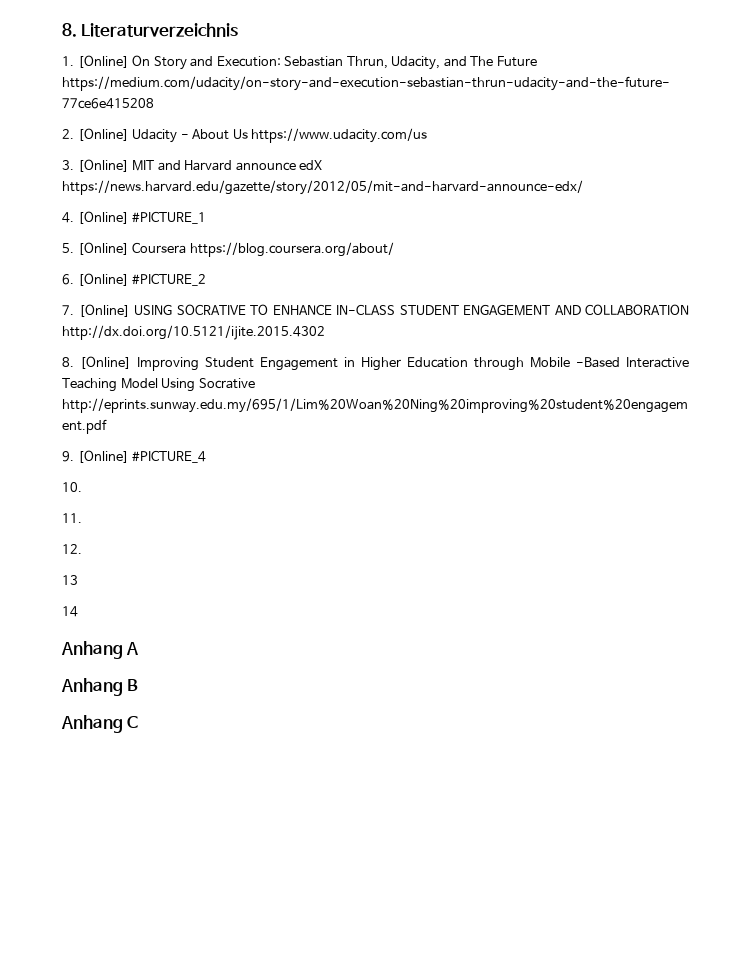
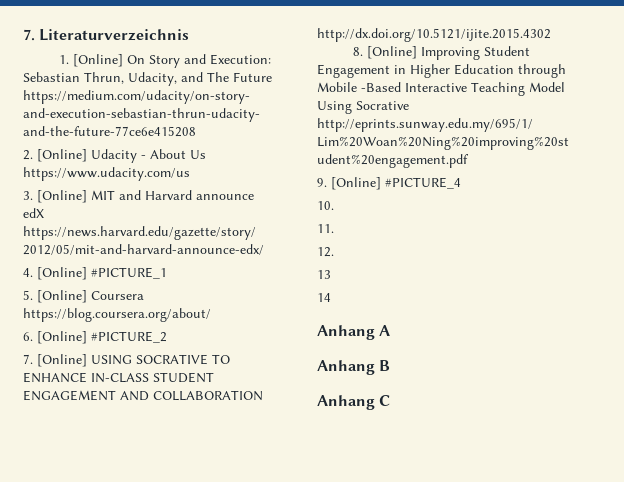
- 8. Literaturverzeichnis
+ 7. Literaturverzeichnis

